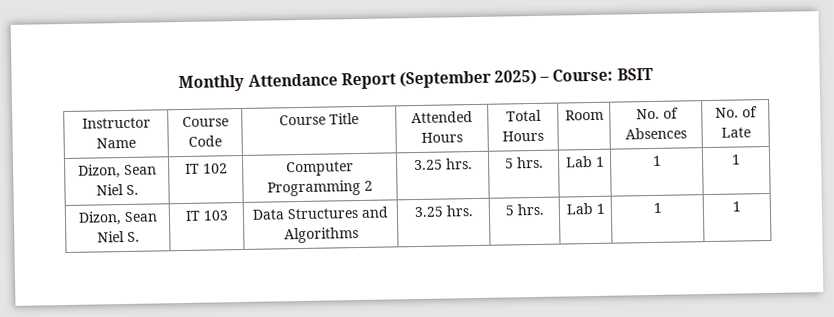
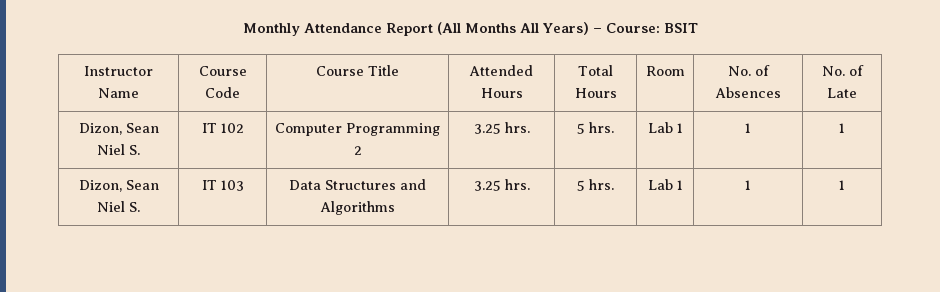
- Monthly Attendance Report (September 2025) – Course: BSIT
+ Monthly Attendance Report (All Months All Years) – Course: BSIT

